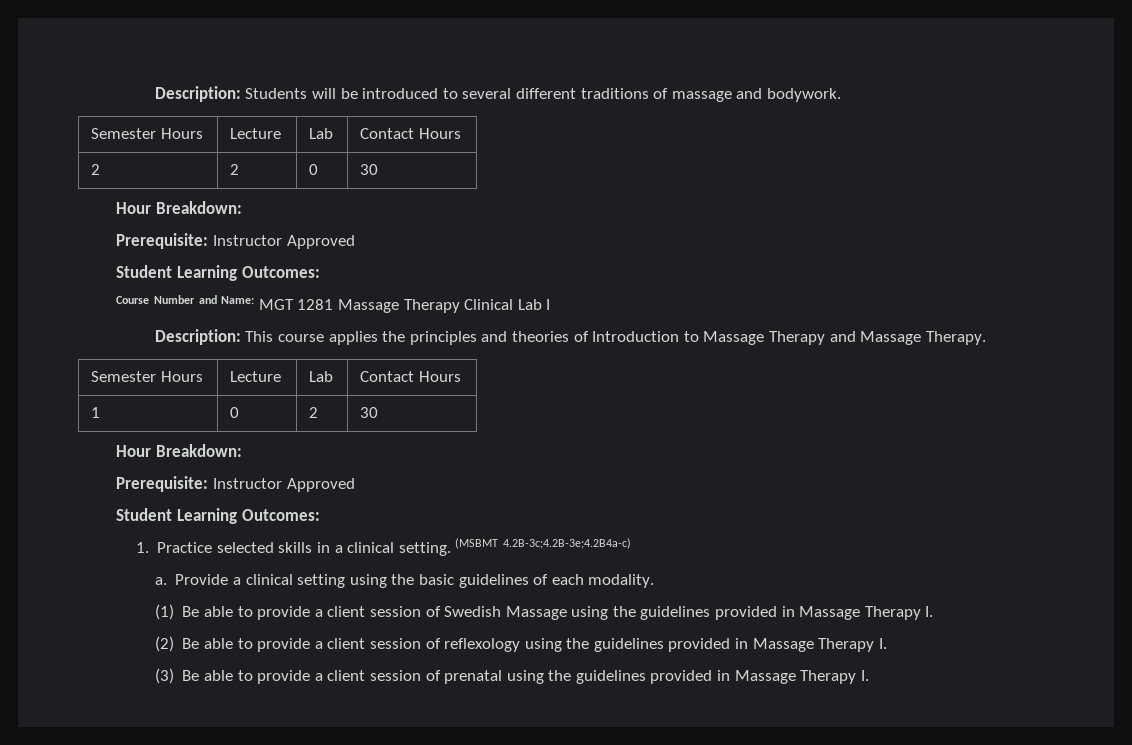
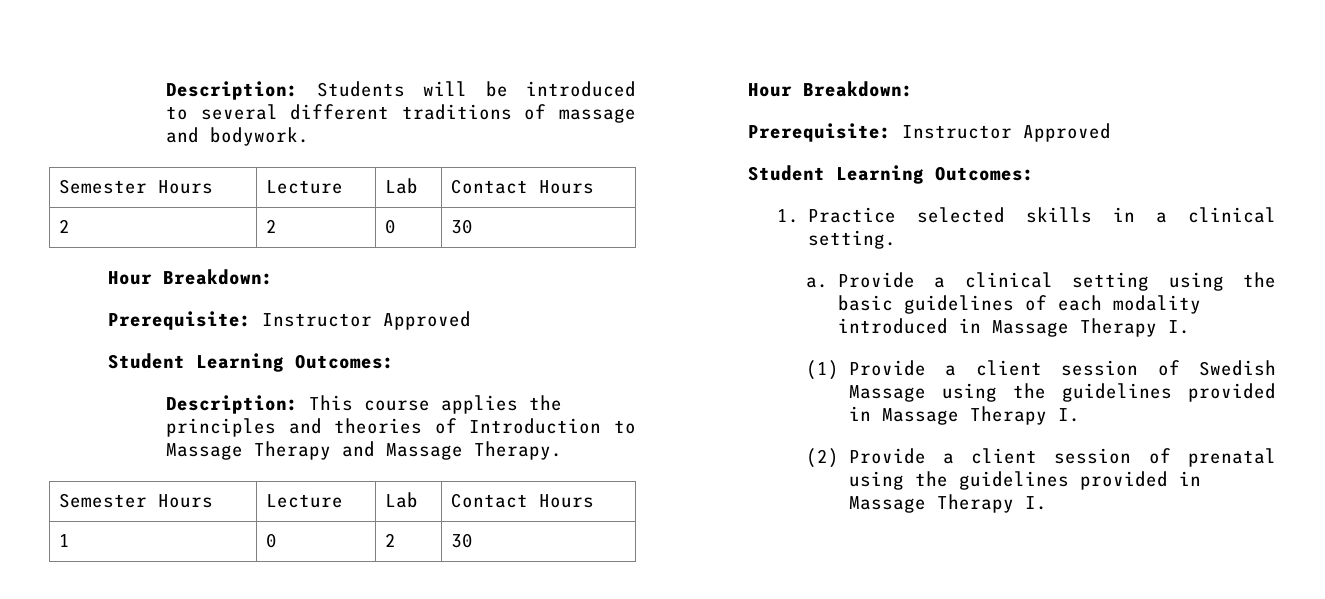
- Course Number and Name: MGT 1281 Massage Therapy Clinical Lab I
- (MSBMT 4.2B-3c;4.2B-3e;4.2B4a-c)
- Provide a clinical setting using the basic guidelines of each modality.
- (1) Be able to provide a client session of Swedish Massage using the guidelines provided in Massage Therapy I.
+ Provide a clinical setting using the basic guidelines of each modality introduced in Massage Therapy I.
+ (1) Provide a client session of Swedish Massage using the guidelines provided in Massage Therapy I.
- (2) Be able to provide a client session of reflexology using the guidelines provided in Massage Therapy I.
- (3) Be able to provide a client session of prenatal using the guidelines provided in Massage Therapy I.
+ (2) Provide a client session of prenatal using the guidelines provided in Massage Therapy I.

